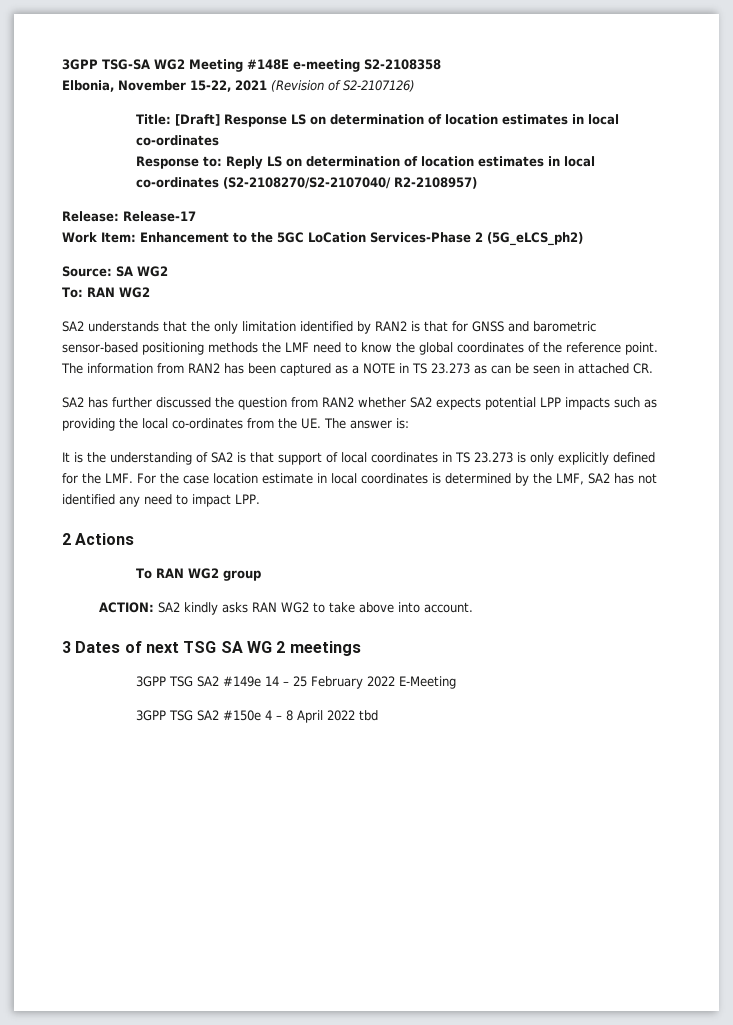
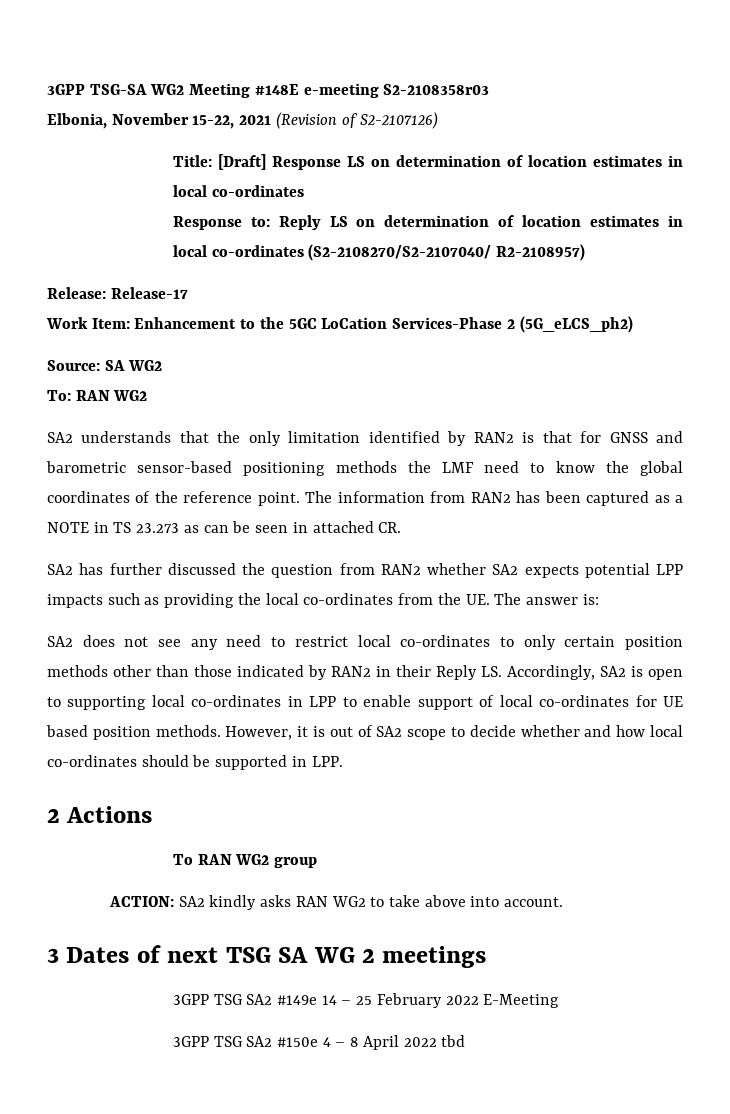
- 3GPP TSG-SA WG2 Meeting #148E e-meeting S2-2108358
+ 3GPP TSG-SA WG2 Meeting #148E e-meeting S2-2108358r03
- It is the understanding of SA2 is that support of local coordinates in TS 23.273 is only explicitly defined for the LMF. For the case location estimate in local coordinates is determined by the LMF, SA2 has not identified any need to impact LPP.
+ SA2 does not see any need to restrict local co-ordinates to only certain position methods other than those indicated by RAN2 in their Reply LS. Accordingly, SA2 is open to supporting local co-ordinates in LPP to enable support of local co-ordinates for UE based position methods. However, it is out of SA2 scope to decide whether and how local co-ordinates should be supported in LPP.

